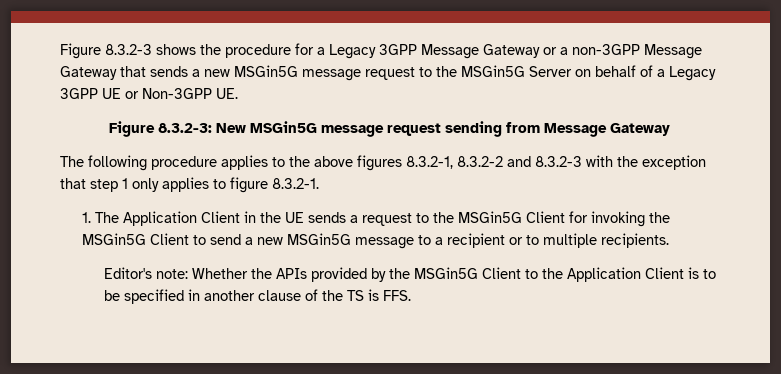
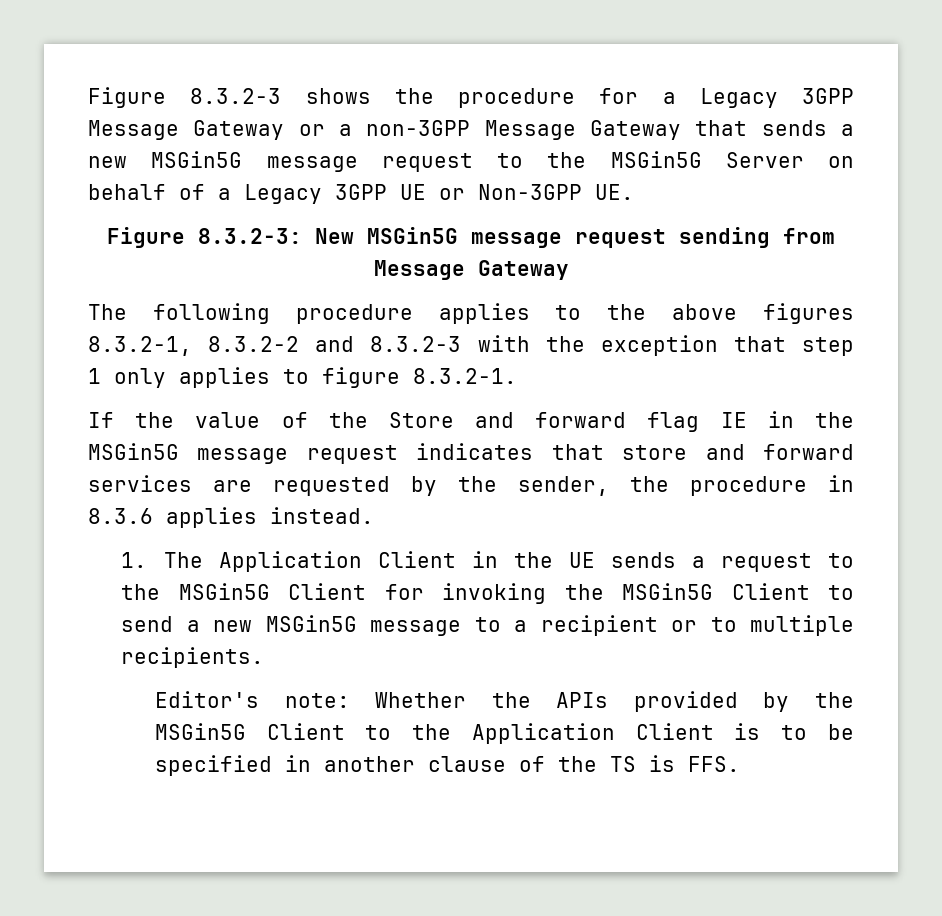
+ If the value of the Store and forward flag IE in the MSGin5G message request indicates that store and forward services are requested by the sender, the procedure in 8.3.6 applies instead.

